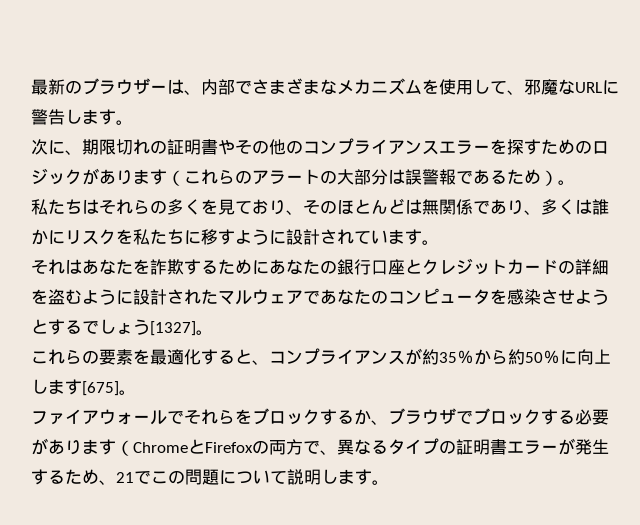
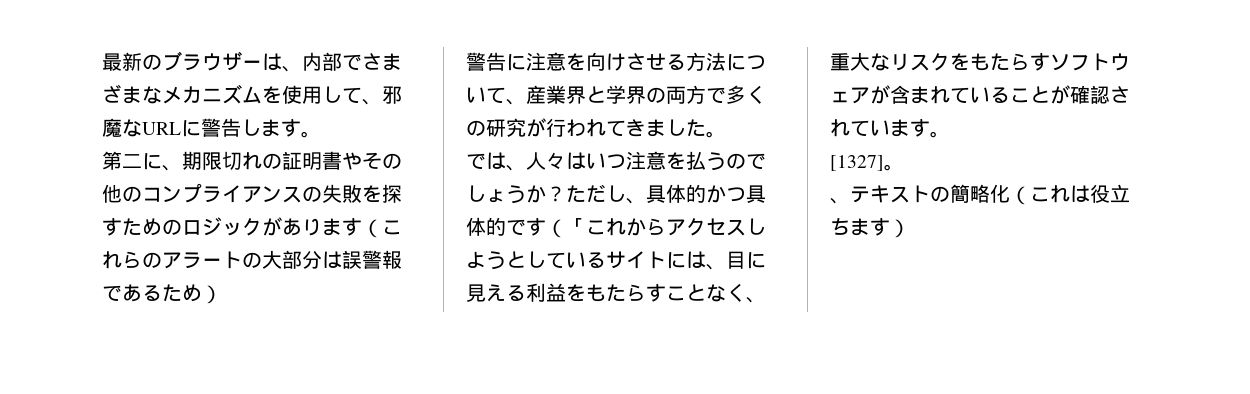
- 次に、期限切れの証明書やその他のコンプライアンスエラーを探すためのロジックがあります（これらのアラートの大部分は誤警報であるため）。
- 私たちはそれらの多くを見ており、そのほとんどは無関係であり、多くは誰かにリスクを私たちに移すように設計されています。
- それはあなたを詐欺するためにあなたの銀行口座とクレジットカードの詳細を盗むように設計されたマルウェアであなたのコンピュータを感染させようとするでしょう[1327]。
- これらの要素を最適化すると、コンプライアンスが約35％から約50％に向上します[675]。
- ファイアウォールでそれらをブロックするか、ブラウザでブロックする必要があります（ChromeとFirefoxの両方で、異なるタイプの証明書エラーが発生するため、21でこの問題について説明します。
+ 第二に、期限切れの証明書やその他のコンプライアンスの失敗を探すためのロジックがあります（これらのアラートの大部分は誤警報であるため）
+ 警告に注意を向けさせる方法について、産業界と学界の両方で多くの研究が行われてきました。
+ では、人々はいつ注意を払うのでしょうか？ただし、具体的かつ具体的です（「これからアクセスしようとしているサイトには、目に見える利益をもたらすことなく、重大なリスクをもたらすソフトウェアが含まれていることが確認されています。
+ [1327]。
+ 、テキストの簡略化（これは役立ちます）

